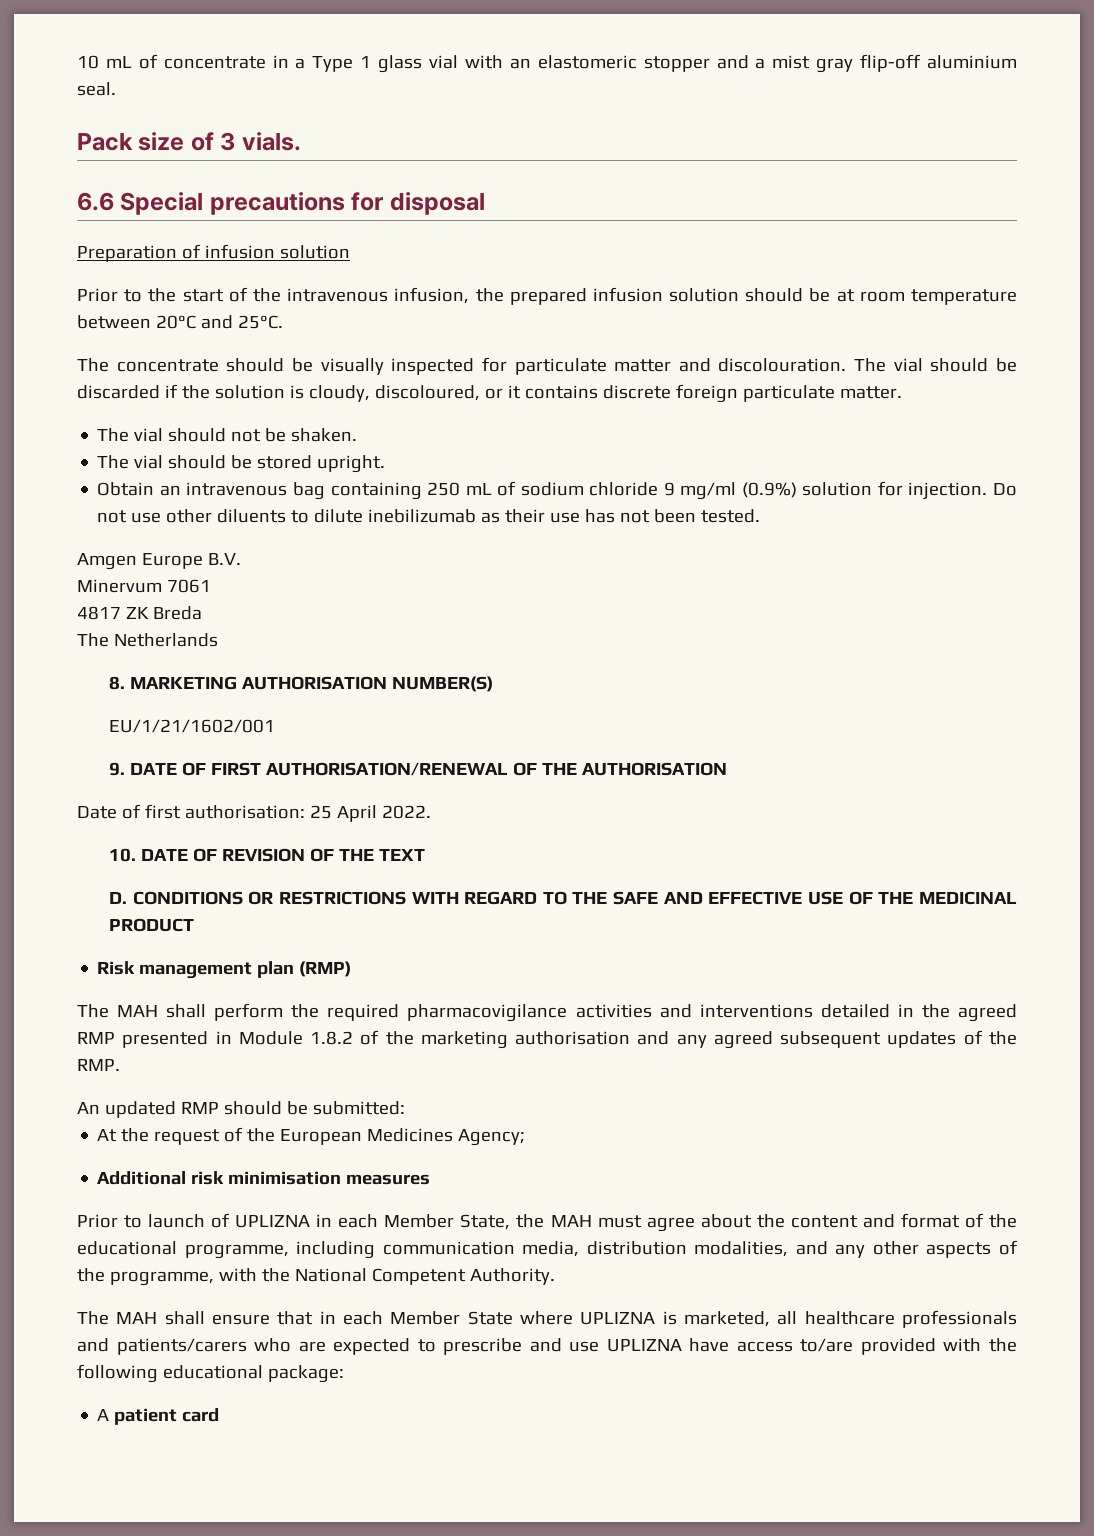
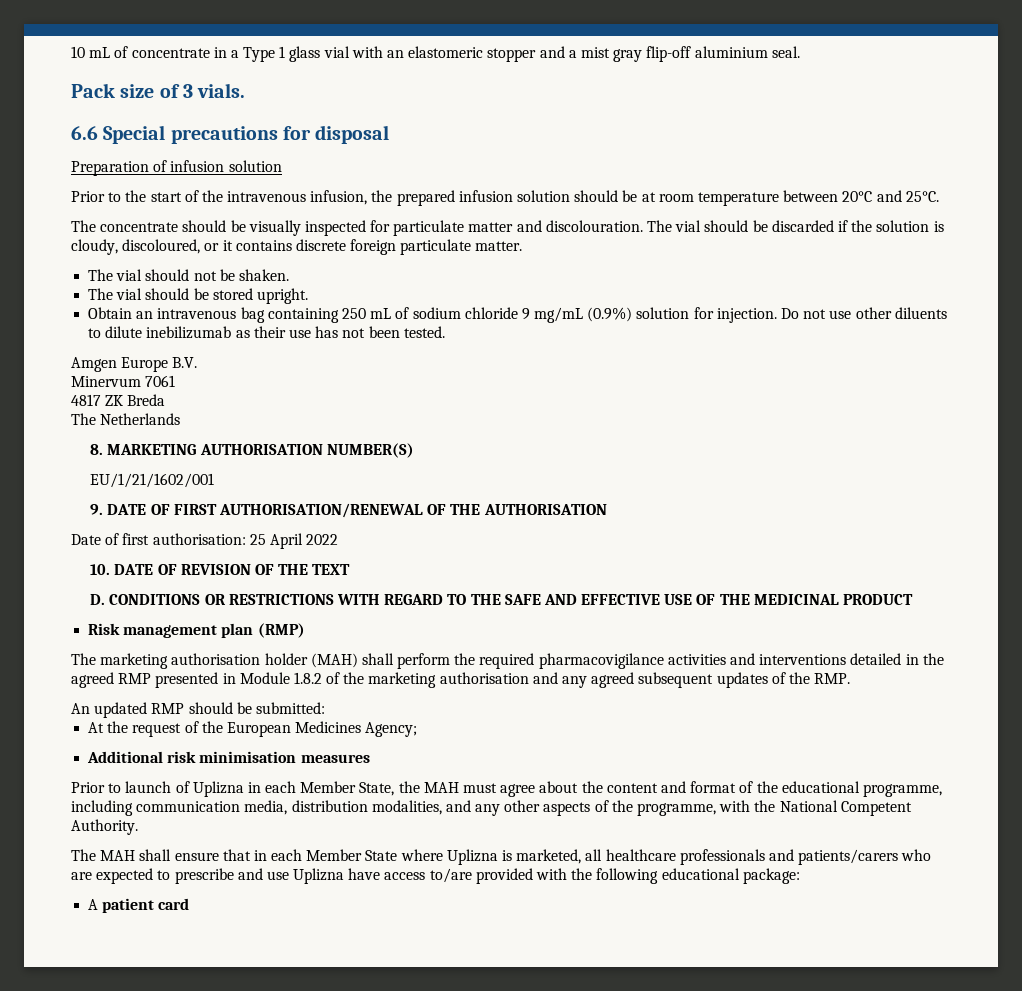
- Obtain an intravenous bag containing 250 mL of sodium chloride 9 mg/ml (0.9%) solution for injection.
+ Obtain an intravenous bag containing 250 mL of sodium chloride 9 mg/mL (0.9%) solution for injection.
- Date of first authorisation: 25 April 2022.
+ Date of first authorisation: 25 April 2022
- The MAH shall perform the required pharmacovigilance activities and interventions detailed in the agreed RMP presented in Module 1.8.2 of the marketing authorisation and any agreed subsequent updates of the RMP.
+ The marketing authorisation holder (MAH) shall perform the required pharmacovigilance activities and interventions detailed in the agreed RMP presented in Module 1.8.2 of the marketing authorisation and any agreed subsequent updates of the RMP.
- Prior to launch of UPLIZNA in each Member State, the MAH must agree about the content and format of the educational programme, including communication media, distribution modalities, and any other aspects of the programme, with the National Competent Authority.
+ Prior to launch of Uplizna in each Member State, the MAH must agree about the content and format of the educational programme, including communication media, distribution modalities, and any other aspects of the programme, with the National Competent Authority.
- The MAH shall ensure that in each Member State where UPLIZNA is marketed, all healthcare professionals and patients/carers who are expected to prescribe and use UPLIZNA have access to/are provided with the following educational package:
+ The MAH shall ensure that in each Member State where Uplizna is marketed, all healthcare professionals and patients/carers who are expected to prescribe and use Uplizna have access to/are provided with the following educational package:

